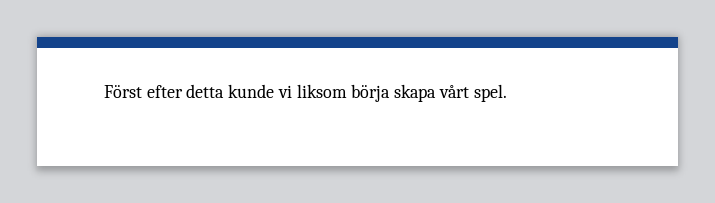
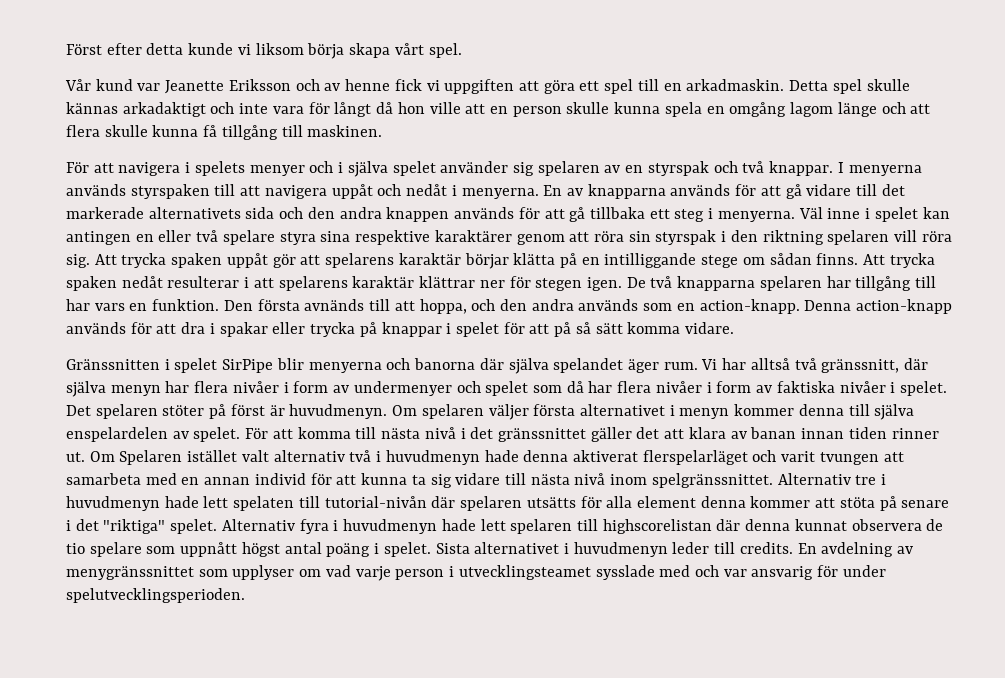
+ Vår kund var Jeanette Eriksson och av henne fick vi uppgiften att göra ett spel till en arkadmaskin. Detta spel skulle kännas arkadaktigt och inte vara för långt då hon ville att en person skulle kunna spela en omgång lagom länge och att flera skulle kunna få tillgång till maskinen.
+ För att navigera i spelets menyer och i själva spelet använder sig spelaren av en styrspak och två knappar. I menyerna används styrspaken till att navigera uppåt och nedåt i menyerna. En av knapparna används för att gå vidare till det markerade alternativets sida och den andra knappen används för att gå tillbaka ett steg i menyerna. Väl inne i spelet kan antingen en eller två spelare styra sina respektive karaktärer genom att röra sin styrspak i den riktning spelaren vill röra sig. Att trycka spaken uppåt gör att spelarens karaktär börjar klätta på en intilliggande stege om sådan finns. Att trycka spaken nedåt resulterar i att spelarens karaktär klättrar ner för stegen igen. De två knapparna spelaren har tillgång till har vars en funktion. Den första avnänds till att hoppa, och den andra används som en action-knapp. Denna action-knapp används för att dra i spakar eller trycka på knappar i spelet för att på så sätt komma vidare.
+ Gränssnitten i spelet SirPipe blir menyerna och banorna där själva spelandet äger rum. Vi har alltså två gränssnitt, där själva menyn har flera nivåer i form av undermenyer och spelet som då har flera nivåer i form av faktiska nivåer i spelet. Det spelaren stöter på först är huvudmenyn. Om spelaren väljer första alternativet i menyn kommer denna till själva enspelardelen av spelet. För att komma till nästa nivå i det gränssnittet gäller det att klara av banan innan tiden rinner ut. Om Spelaren istället valt alternativ två i huvudmenyn hade denna aktiverat flerspelarläget och varit tvungen att samarbeta med en annan individ för att kunna ta sig vidare till nästa nivå inom spelgränssnittet. Alternativ tre i huvudmenyn hade lett spelaten till tutorial-nivån där spelaren utsätts för alla element denna kommer att stöta på senare i det "riktiga" spelet. Alternativ fyra i huvudmenyn hade lett spelaren till highscorelistan där denna kunnat observera de tio spelare som uppnått högst antal poäng i spelet. Sista alternativet i huvudmenyn leder till credits. En avdelning av menygränssnittet som upplyser om vad varje person i utvecklingsteamet sysslade med och var ansvarig för under spelutvecklingsperioden.

